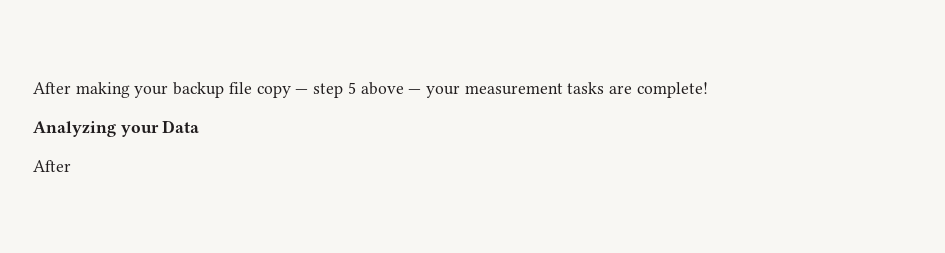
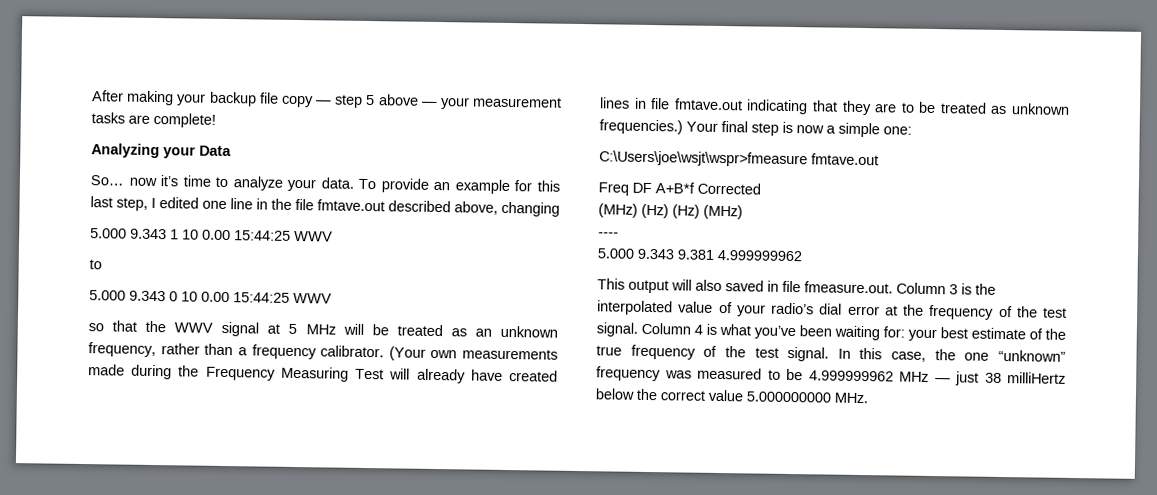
  Analyzing your Data
- After
+ So… now it’s time to analyze your data. To provide an example for this last step, I edited one line in the file fmtave.out described above, changing
+ 5.000 9.343 1 10 0.00 15:44:25 WWV
+ to
+ 5.000 9.343 0 10 0.00 15:44:25 WWV
+ so that the WWV signal at 5 MHz will be treated as an unknown frequency, rather than a frequency calibrator. (Your own measurements made during the Frequency Measuring Test will already have created lines in file fmtave.out indicating that they are to be treated as unknown frequencies.) Your final step is now a simple one:
+ C:\Users\joe\wsjt\wspr>fmeasure fmtave.out
+ Freq DF A+B*f Corrected
+ (MHz) (Hz) (Hz) (MHz)
+ ----
+ 5.000 9.343 9.381 4.999999962
+ This output will also saved in file fmeasure.out. Column 3 is the interpolated value of your radio’s dial error at the frequency of the test signal. Column 4 is what you’ve been waiting for: your best estimate of the true frequency of the test signal. In this case, the one “unknown” frequency was measured to be 4.999999962 MHz — just 38 milliHertz below the correct value 5.000000000 MHz.

